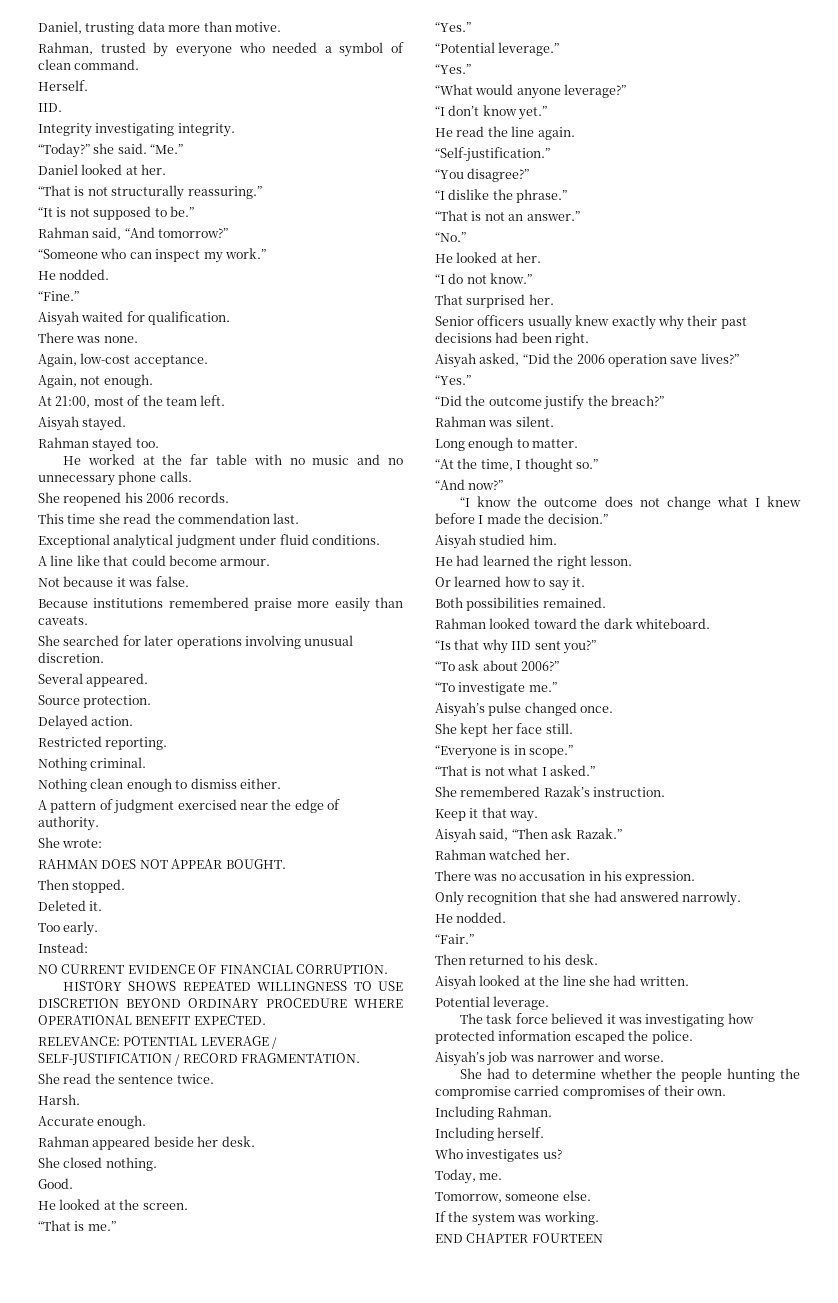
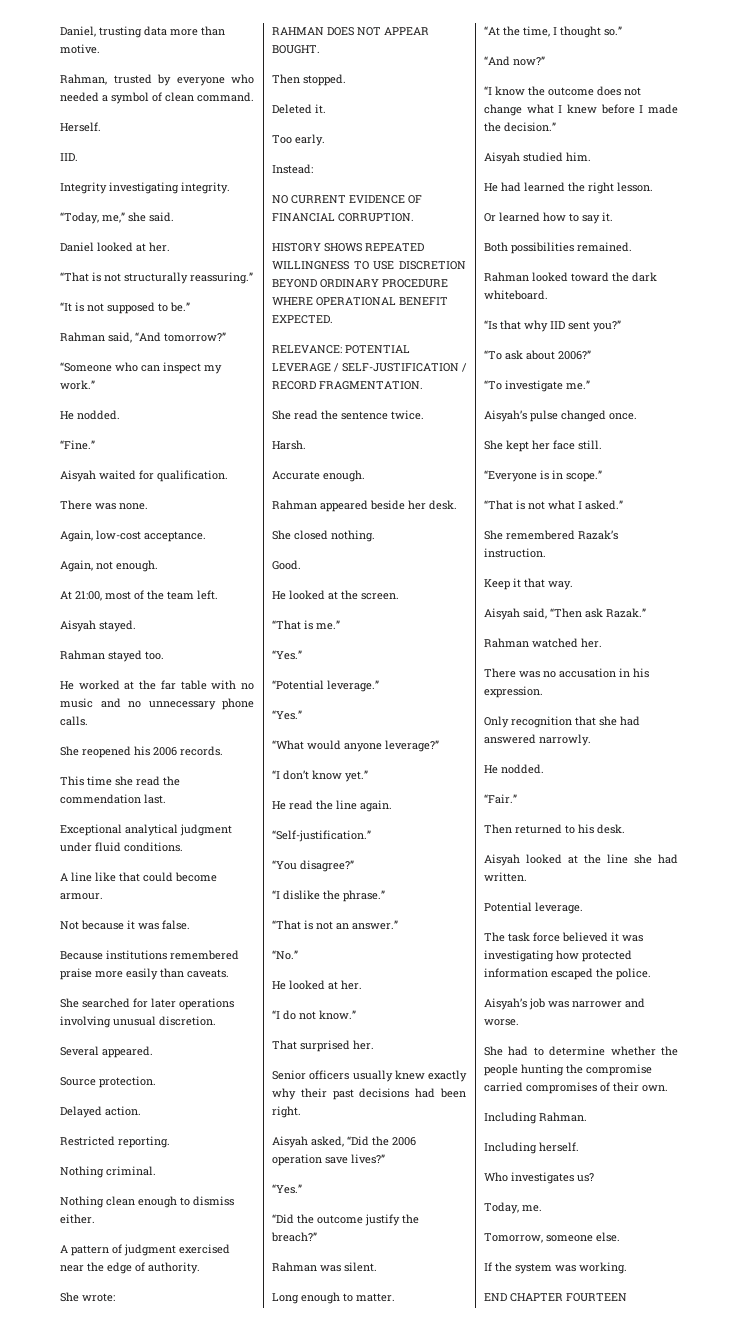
- “Today?” she said. “Me.”
+ “Today, me,” she said.

